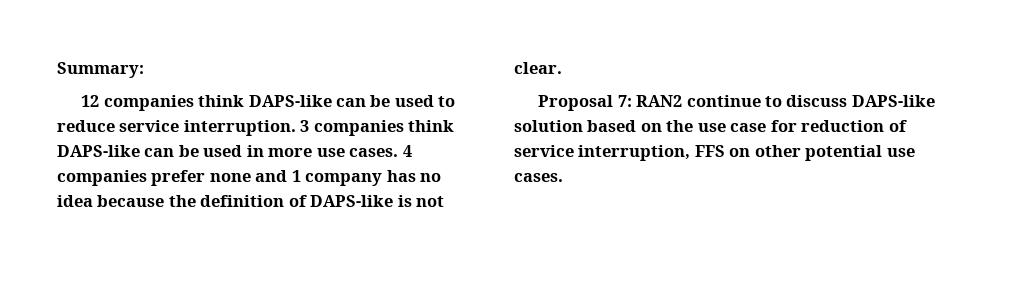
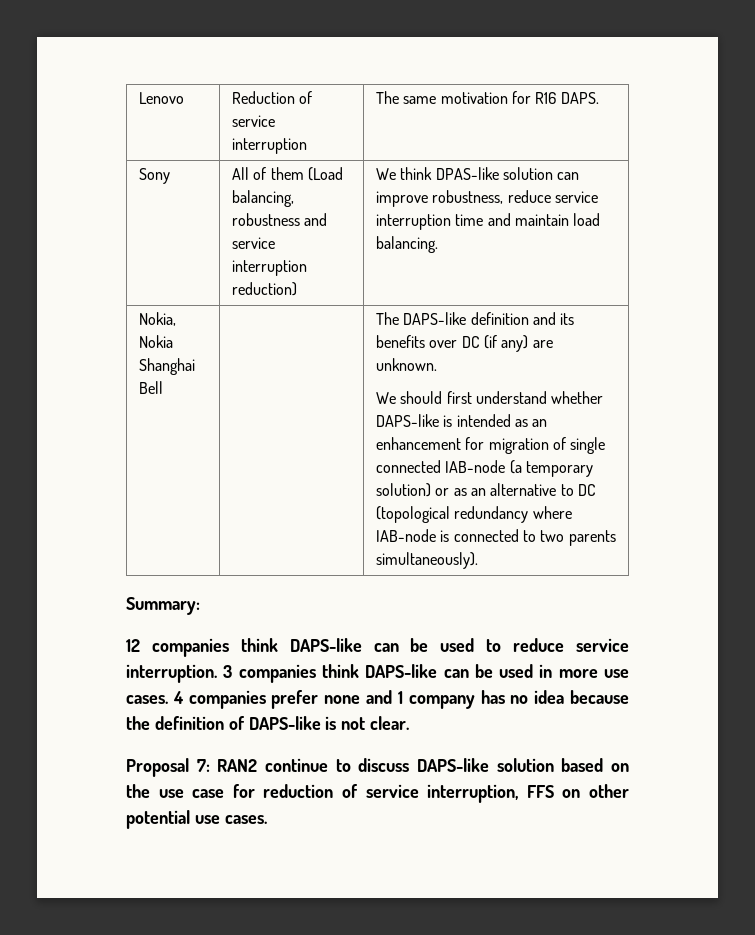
+ Lenovo | Reduction of service interruption | The same motivation for R16 DAPS.
+ Sony | All of them (Load balancing, robustness and service interruption reduction) | We think DPAS-like solution can improve robustness, reduce service interruption time and maintain load balancing.
+ Nokia, Nokia Shanghai Bell | | The DAPS-like definition and its benefits over DC (if any) are unknown.
+ We should first understand whether DAPS-like is intended as an enhancement for migration of single connected IAB-node (a temporary solution) or as an alternative to DC (topological redundancy where IAB-node is connected to two parents simultaneously).

